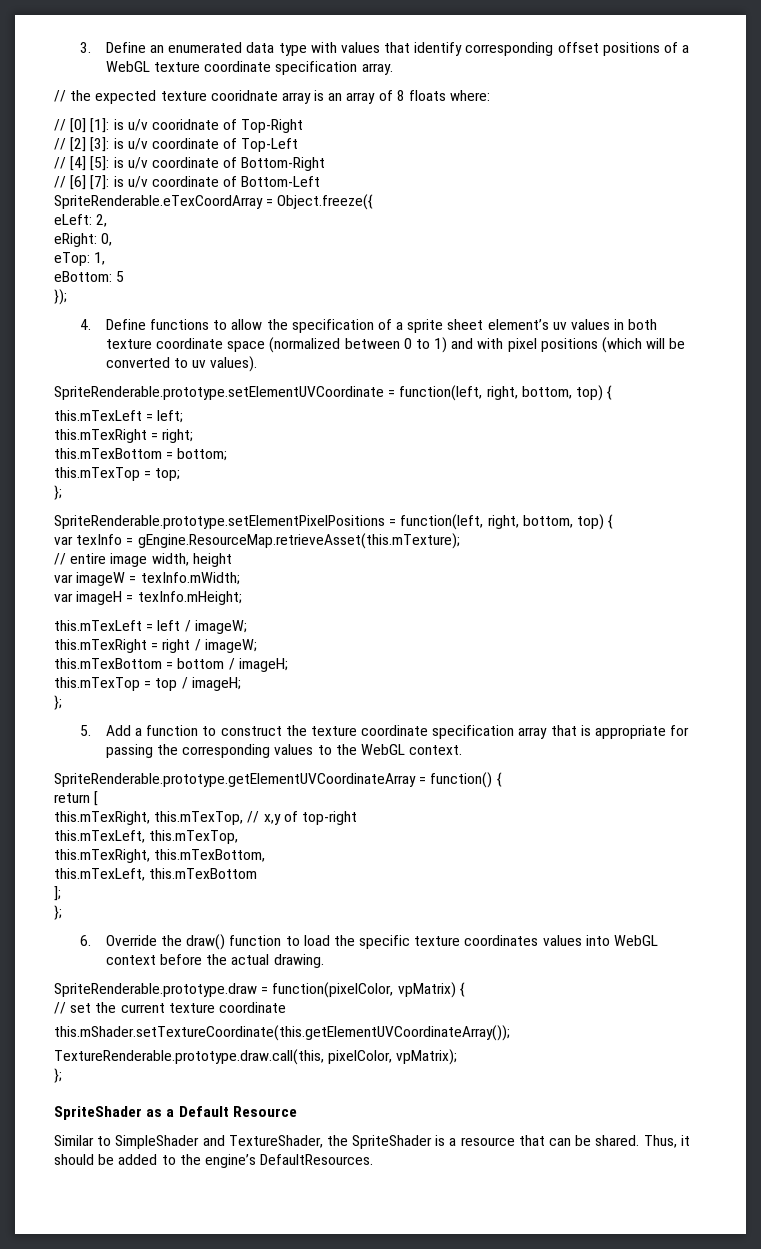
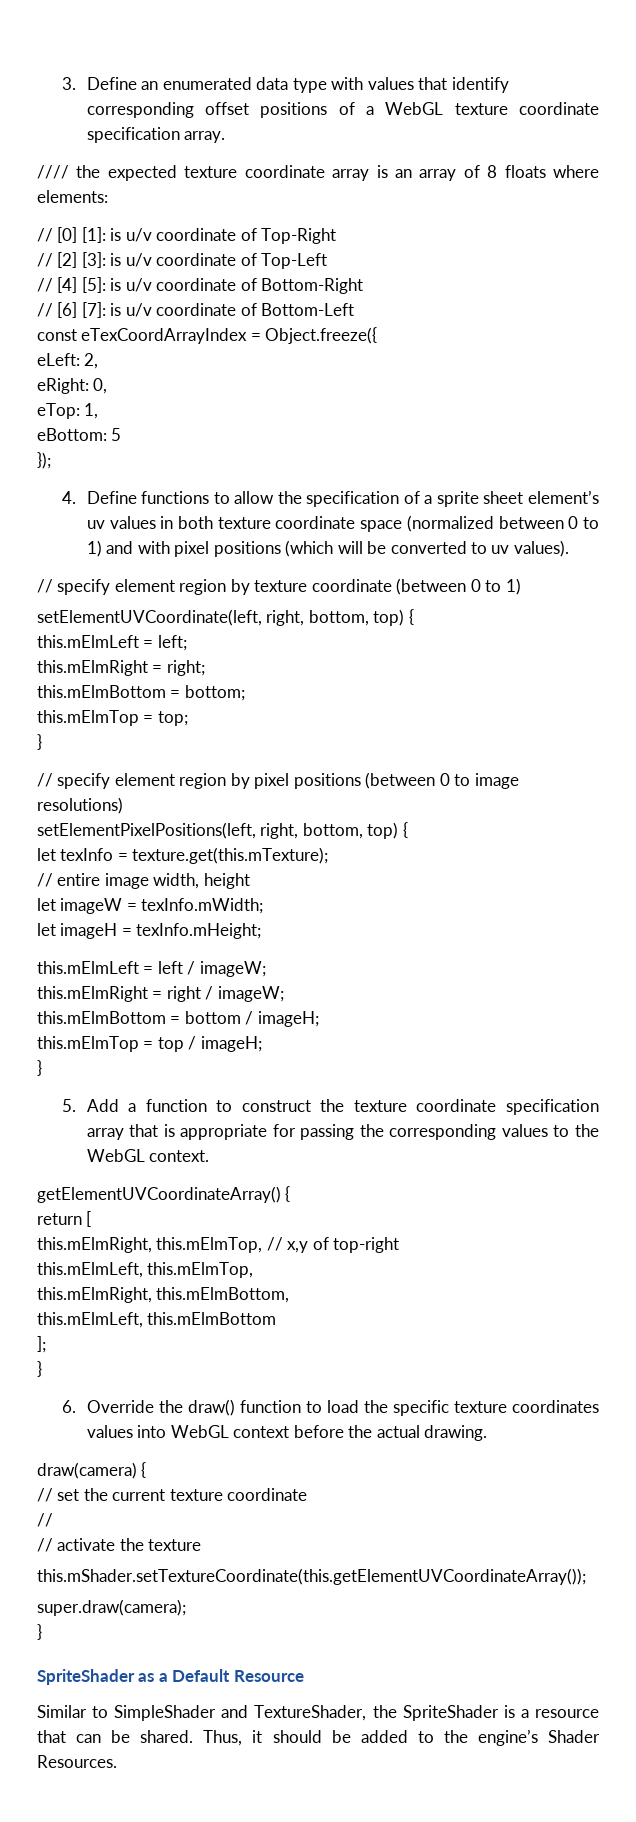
- // the expected texture cooridnate array is an array of 8 floats where:
+ //// the expected texture coordinate array is an array of 8 floats where elements:
- // [0] [1]: is u/v cooridnate of Top-Right
+ // [0] [1]: is u/v coordinate of Top-Right
- SpriteRenderable.eTexCoordArray = Object.freeze({
+ const eTexCoordArrayIndex = Object.freeze({
- SpriteRenderable.prototype.setElementUVCoordinate = function(left, right, bottom, top) {
- this.mTexLeft = left;
+ // specify element region by texture coordinate (between 0 to 1)
+ setElementUVCoordinate(left, right, bottom, top) {
+ this.mElmLeft = left;
- this.mTexRight = right;
+ this.mElmRight = right;
- this.mTexBottom = bottom;
+ this.mElmBottom = bottom;
- this.mTexTop = top;
- };
- SpriteRenderable.prototype.setElementPixelPositions = function(left, right, bottom, top) {
- var texInfo = gEngine.ResourceMap.retrieveAsset(this.mTexture);
+ this.mElmTop = top;
+ }
+ // specify element region by pixel positions (between 0 to image resolutions)
+ setElementPixelPositions(left, right, bottom, top) {
+ let texInfo = texture.get(this.mTexture);
- var imageW = texInfo.mWidth;
+ let imageW = texInfo.mWidth;
- var imageH = texInfo.mHeight;
+ let imageH = texInfo.mHeight;
- this.mTexLeft = left / imageW;
+ this.mElmLeft = left / imageW;
- this.mTexRight = right / imageW;
+ this.mElmRight = right / imageW;
- this.mTexBottom = bottom / imageH;
+ this.mElmBottom = bottom / imageH;
- this.mTexTop = top / imageH;
- };
+ this.mElmTop = top / imageH;
+ }
- SpriteRenderable.prototype.getElementUVCoordinateArray = function() {
+ getElementUVCoordinateArray() {
- this.mTexRight, this.mTexTop, // x,y of top-right
+ this.mElmRight, this.mElmTop, // x,y of top-right
- this.mTexLeft, this.mTexTop,
- this.mTexRight, this.mTexBottom,
- this.mTexLeft, this.mTexBottom
+ this.mElmLeft, this.mElmTop,
+ this.mElmRight, this.mElmBottom,
+ this.mElmLeft, this.mElmBottom
  ];
- };
+ }
- SpriteRenderable.prototype.draw = function(pixelColor, vpMatrix) {
+ draw(camera) {
  // set the current texture coordinate
+ //
+ // activate the texture
  this.mShader.setTextureCoordinate(this.getElementUVCoordinateArray());
- TextureRenderable.prototype.draw.call(this, pixelColor, vpMatrix);
- };
+ super.draw(camera);
+ }
- Thus, it should be added to the engine’s DefaultResources.
+ Thus, it should be added to the engine’s Shader Resources.

